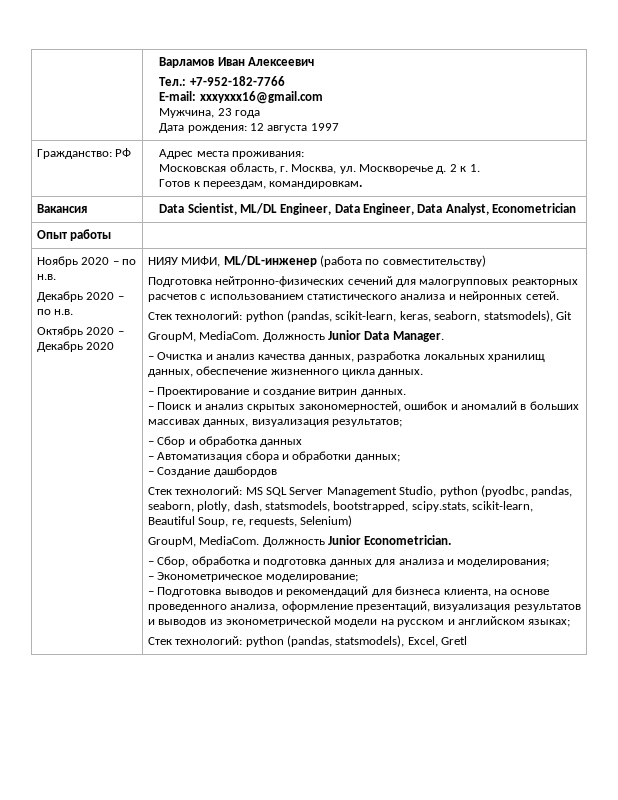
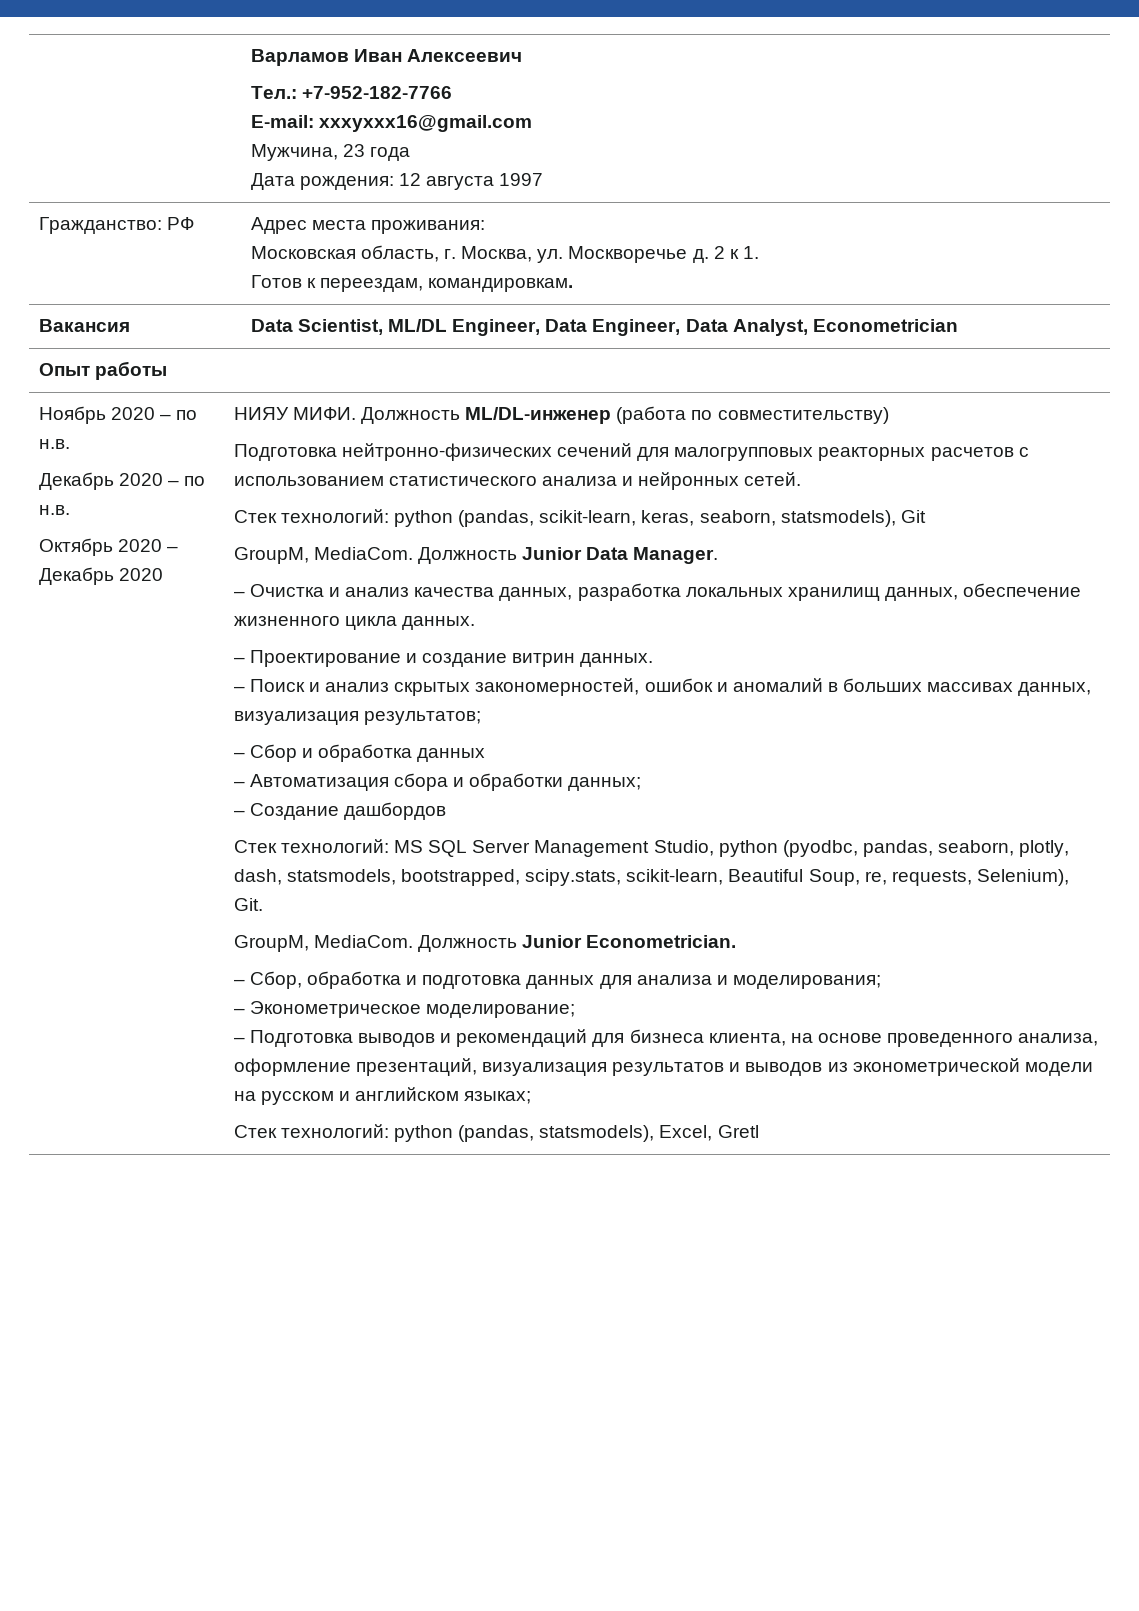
- НИЯУ МИФИ, ML/DL-инженер (работа по совместительству)
+ НИЯУ МИФИ. Должность ML/DL-инженер (работа по совместительству)
- Стек технологий: MS SQL Server Management Studio, python (pyodbc, pandas, seaborn, plotly, dash, statsmodels, bootstrapped, scipy.stats, scikit-learn, Beautiful Soup, re, requests, Selenium)
+ Стек технологий: MS SQL Server Management Studio, python (pyodbc, pandas, seaborn, plotly, dash, statsmodels, bootstrapped, scipy.stats, scikit-learn, Beautiful Soup, re, requests, Selenium), Git.

